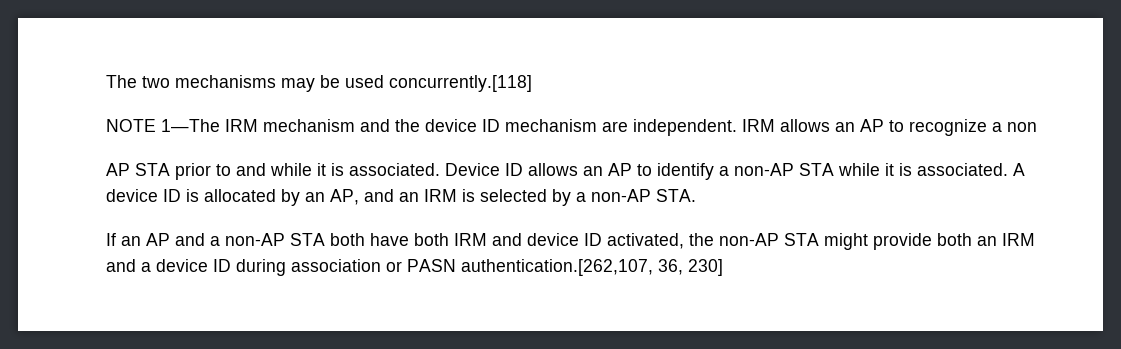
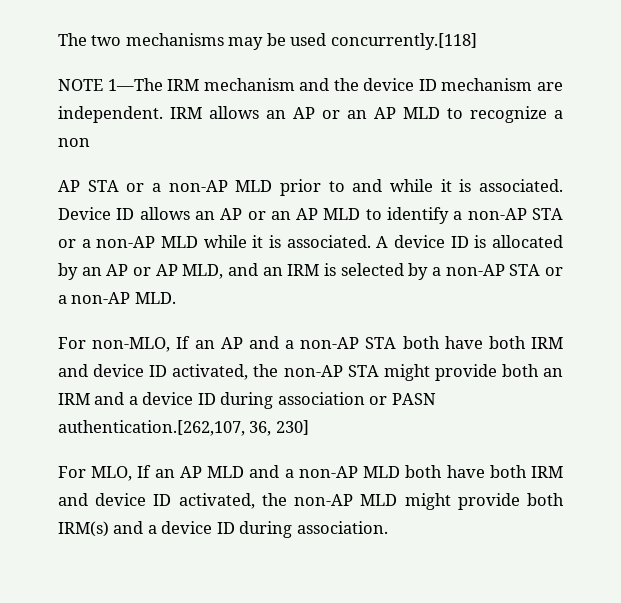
- IRM allows an AP to recognize a non
+ IRM allows an AP or an AP MLD to recognize a non
- AP STA prior to and while it is associated.
+ AP STA or a non-AP MLD prior to and while it is associated.
- Device ID allows an AP to identify a non-AP STA while it is associated.
+ Device ID allows an AP or an AP MLD to identify a non-AP STA or a non-AP MLD while it is associated.
- A device ID is allocated by an AP, and an IRM is selected by a non-AP STA.
- If an AP and a non-AP STA both have both IRM and device ID activated, the non-AP STA might provide both an IRM and a device ID during association or PASN authentication.[262,107, 36, 230]
+ A device ID is allocated by an AP or AP MLD, and an IRM is selected by a non-AP STA or a non-AP MLD.
+ For non-MLO, If an AP and a non-AP STA both have both IRM and device ID activated, the non-AP STA might provide both an IRM and a device ID during association or PASN authentication.[262,107, 36, 230]
+ For MLO, If an AP MLD and a non-AP MLD both have both IRM and device ID activated, the non-AP MLD might provide both IRM(s) and a device ID during association.

